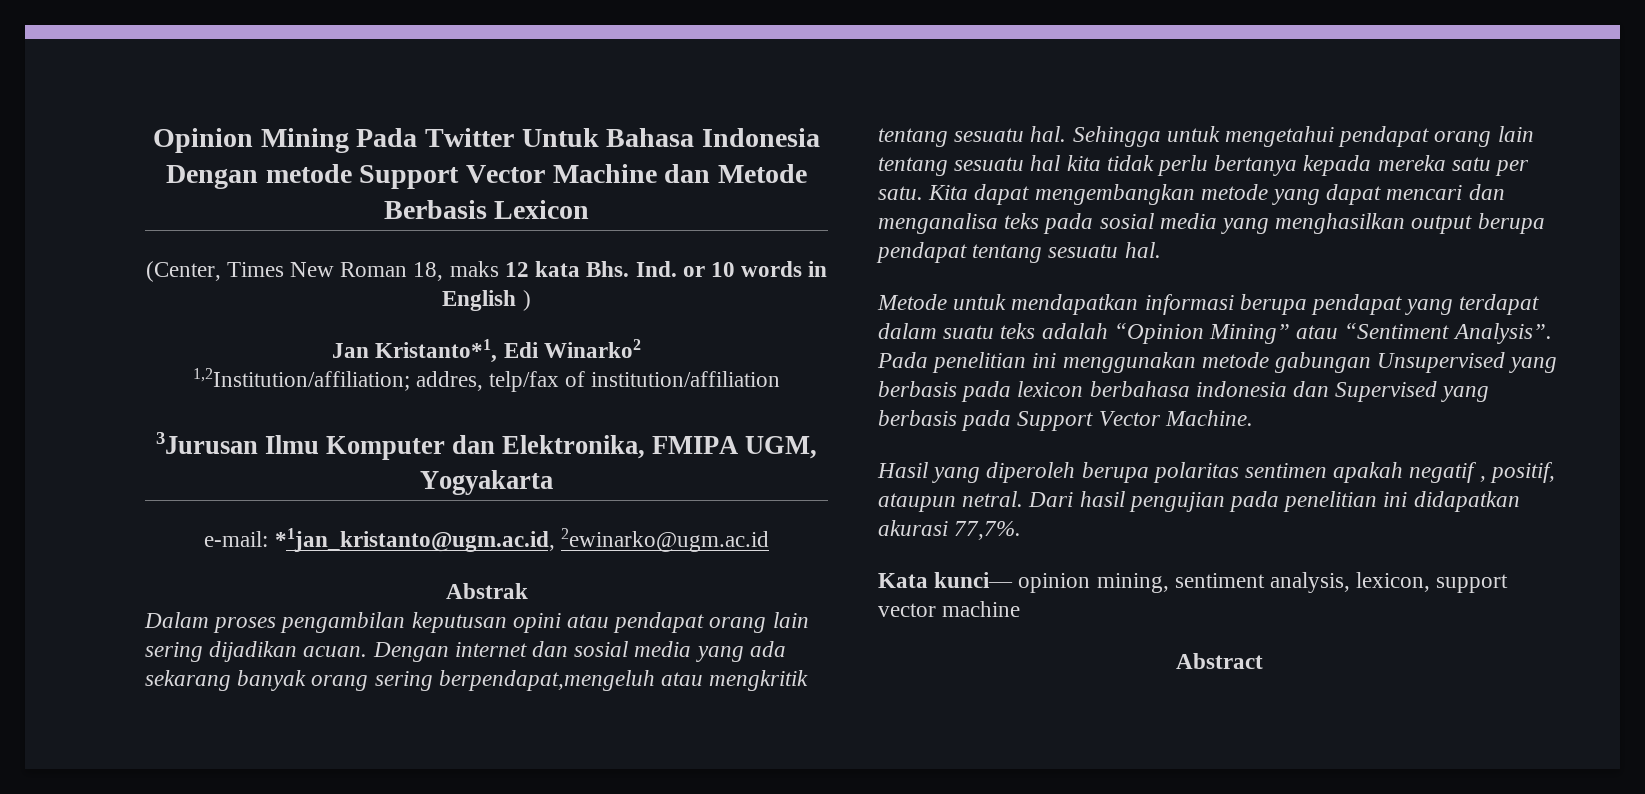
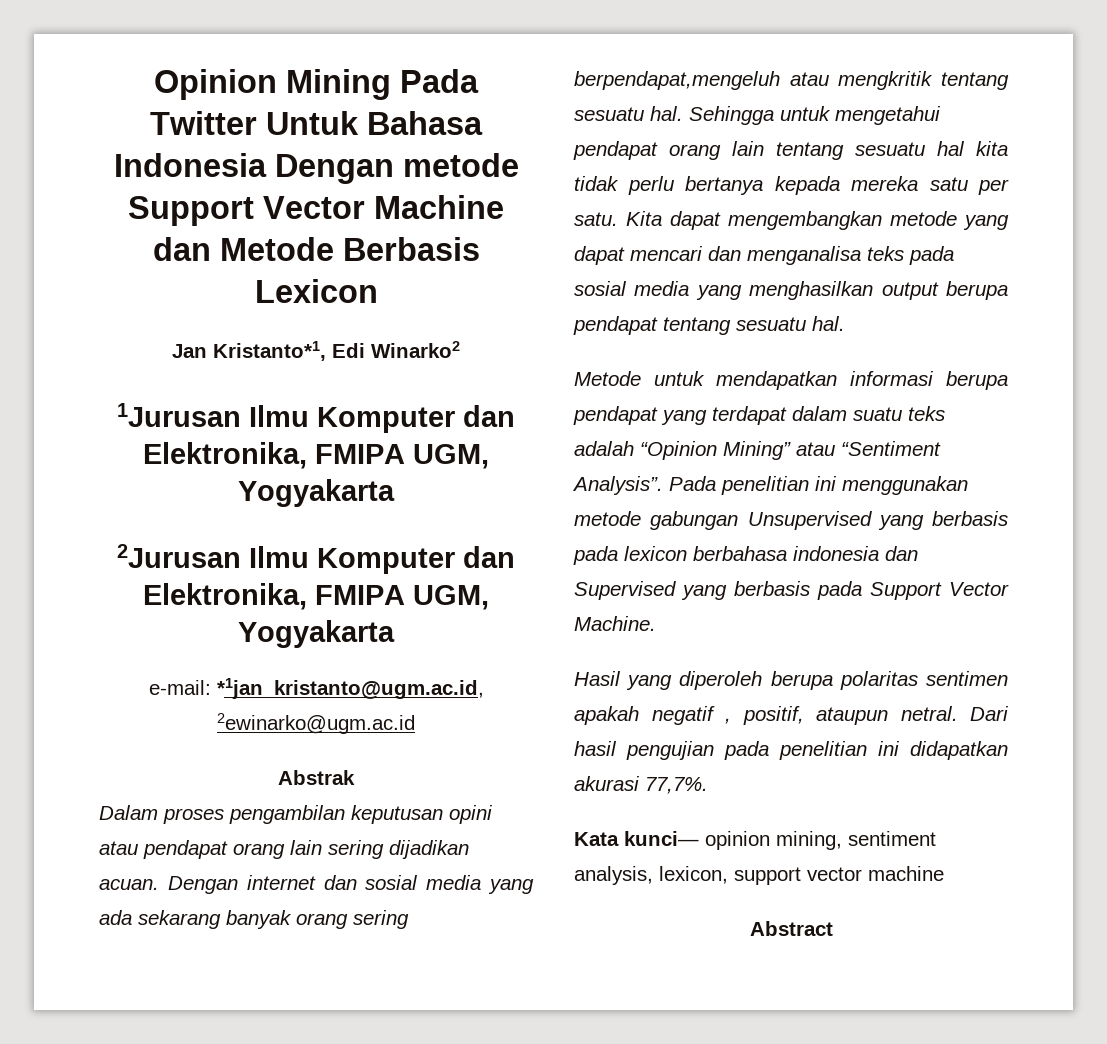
- (Center, Times New Roman 18, maks 12 kata Bhs. Ind. or 10 words in English )
  Jan Kristanto*1, Edi Winarko2
- 1,2Institution/affiliation; addres, telp/fax of institution/affiliation
- 3Jurusan Ilmu Komputer dan Elektronika, FMIPA UGM, Yogyakarta
+ 1Jurusan Ilmu Komputer dan Elektronika, FMIPA UGM, Yogyakarta
+ 2Jurusan Ilmu Komputer dan Elektronika, FMIPA UGM, Yogyakarta

